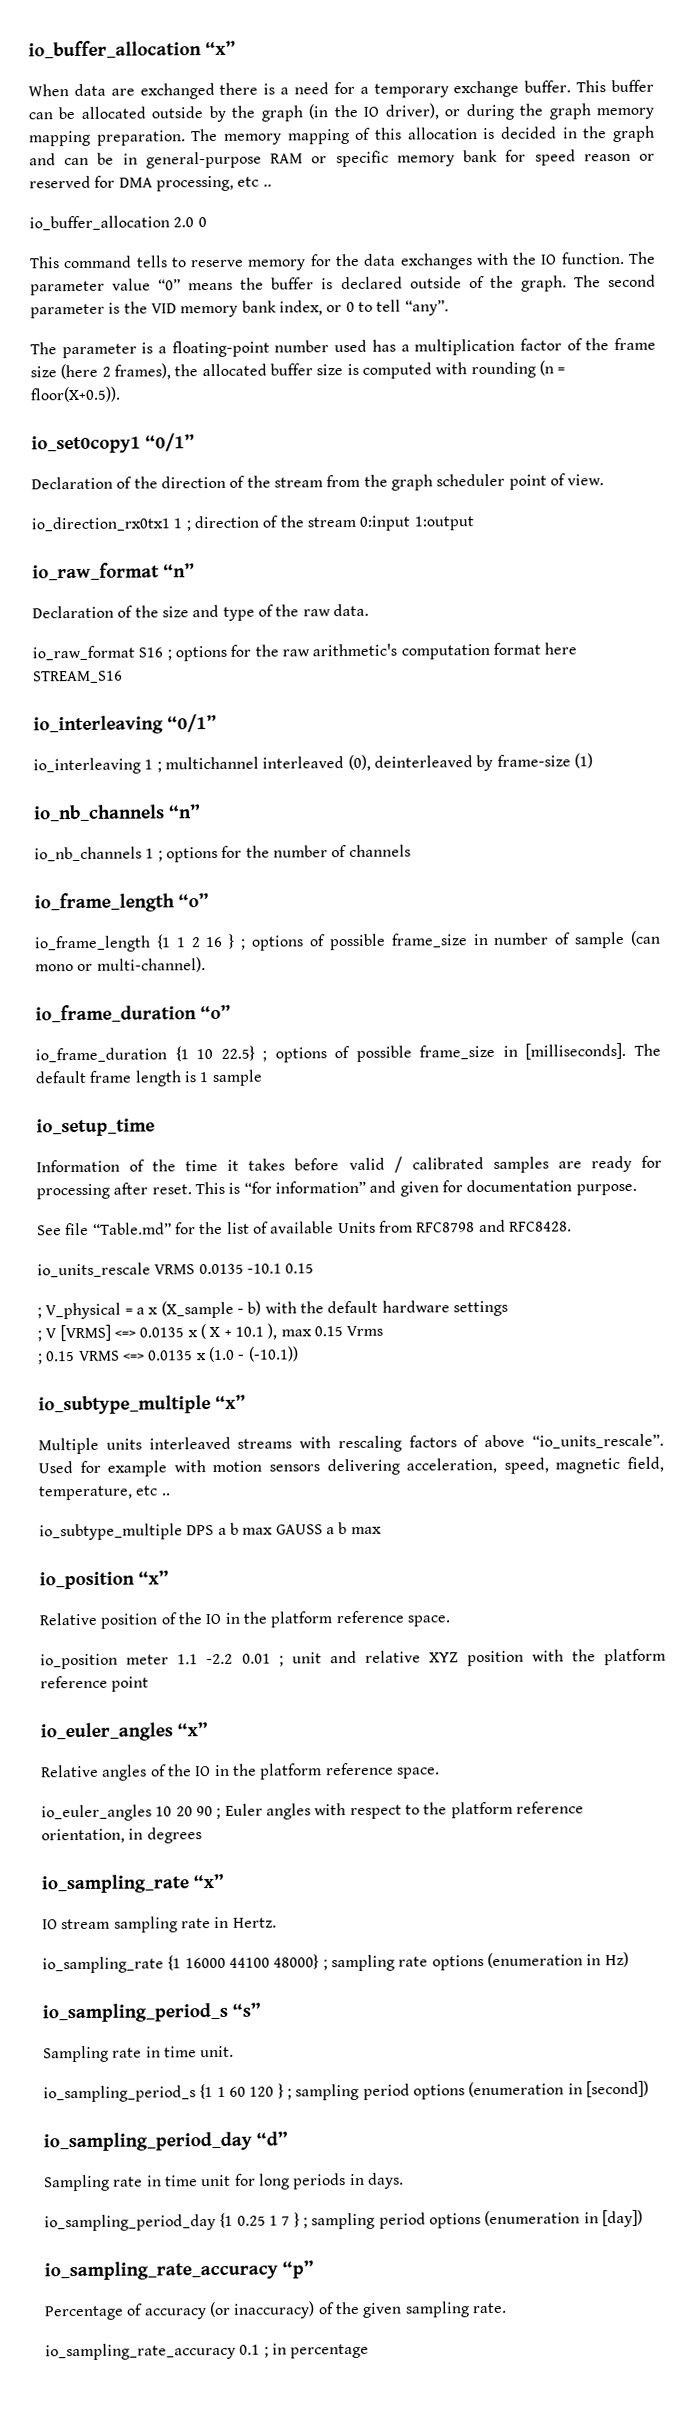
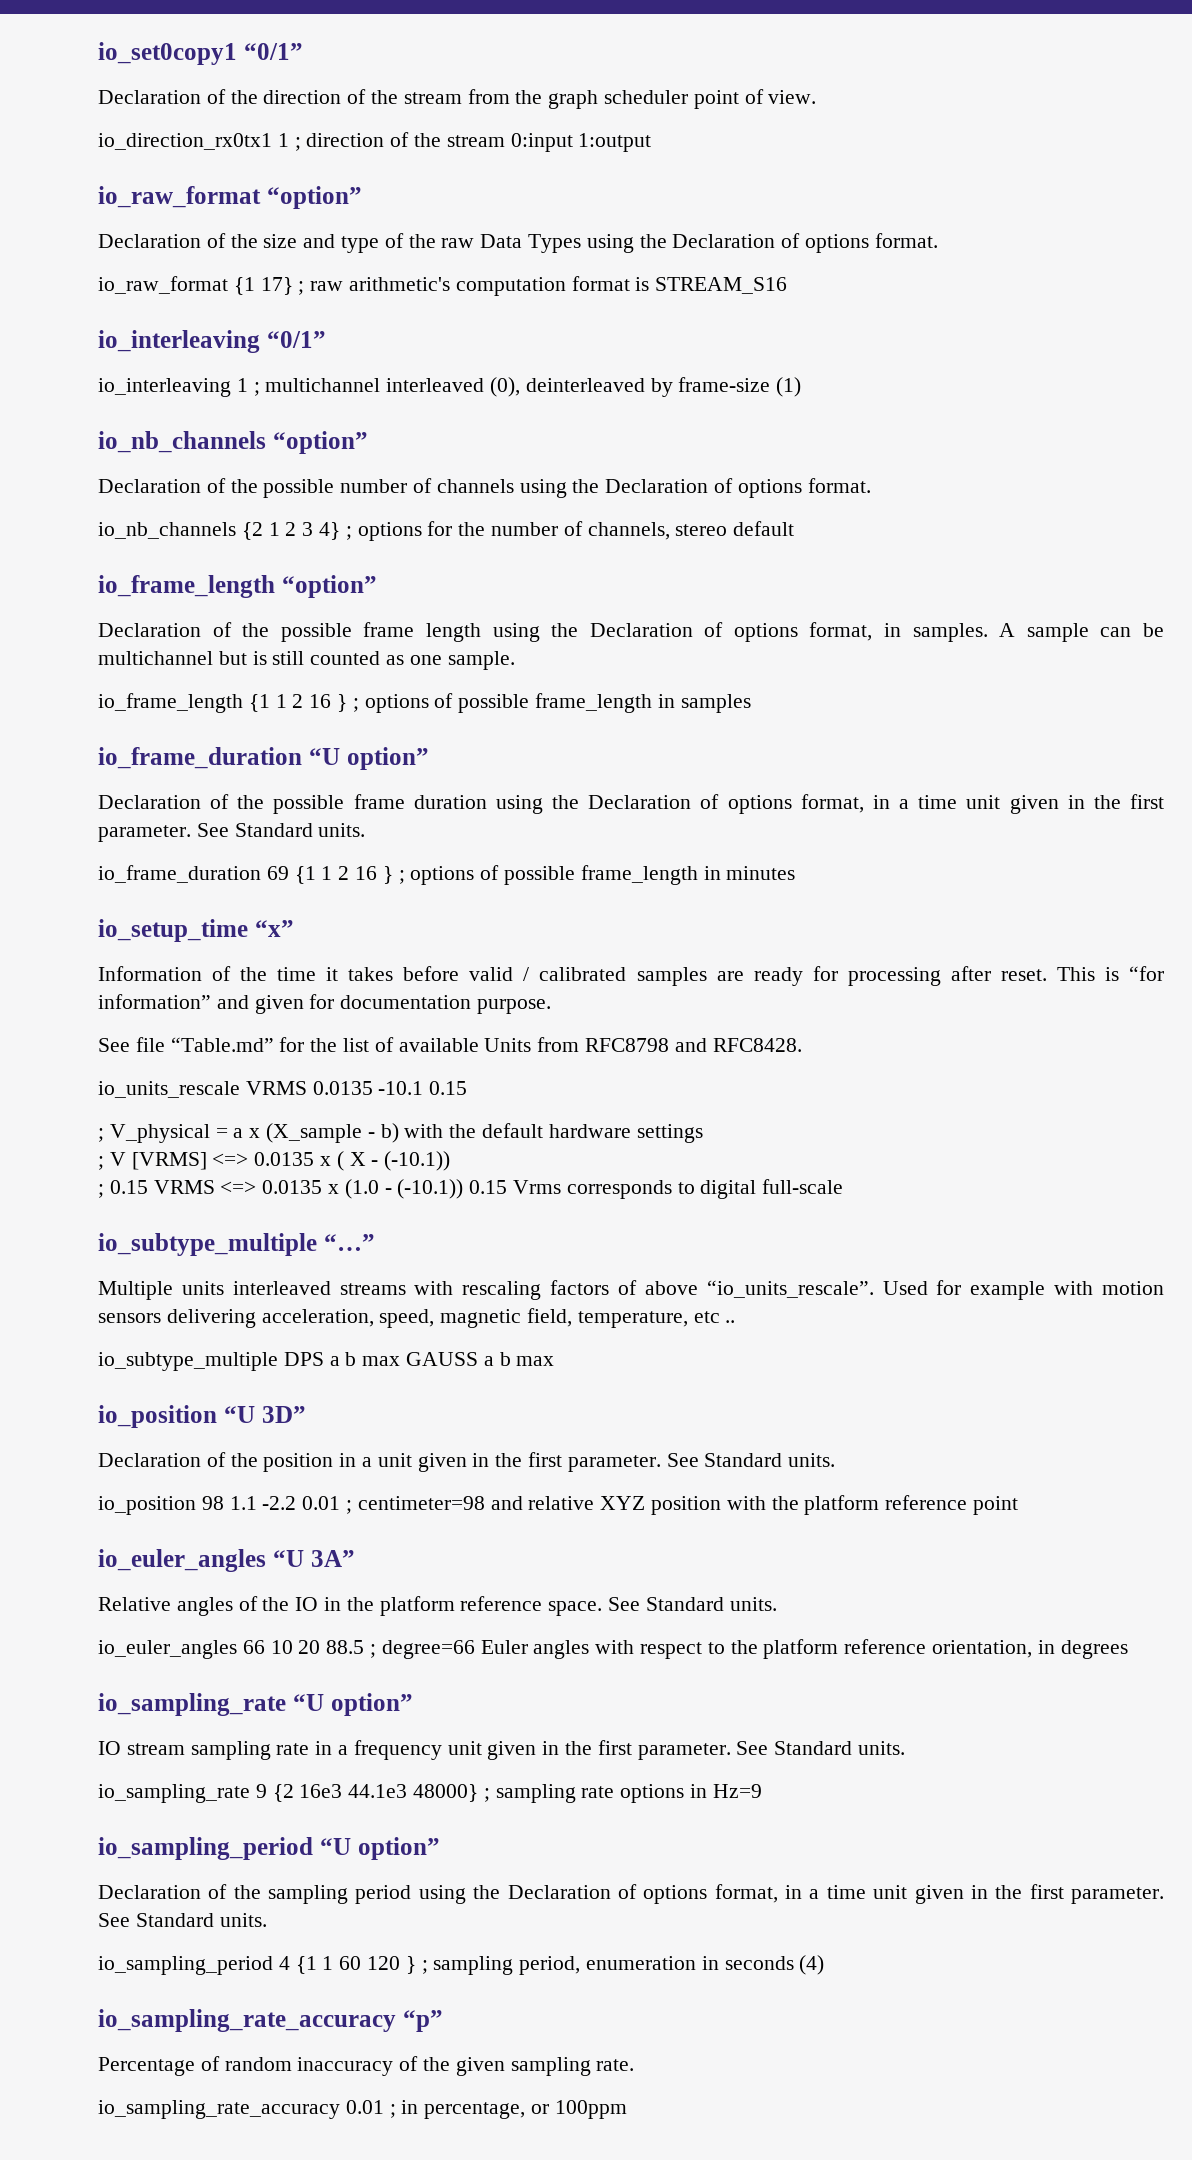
- io_buffer_allocation “x”
- When data are exchanged there is a need for a temporary exchange buffer. This buffer can be allocated outside by the graph (in the IO driver), or during the graph memory mapping preparation. The memory mapping of this allocation is decided in the graph and can be in general-purpose RAM or specific memory bank for speed reason or reserved for DMA processing, etc ..
- io_buffer_allocation 2.0 0
- This command tells to reserve memory for the data exchanges with the IO function. The parameter value “0” means the buffer is declared outside of the graph. The second parameter is the VID memory bank index, or 0 to tell “any”.
- The parameter is a floating-point number used has a multiplication factor of the frame size (here 2 frames), the allocated buffer size is computed with rounding (n = floor(X+0.5)).
- io_raw_format “n”
+ io_raw_format “option”
- Declaration of the size and type of the raw data.
- io_raw_format S16 ; options for the raw arithmetic's computation format here STREAM_S16
+ Declaration of the size and type of the raw Data Types using the Declaration of options format.
+ io_raw_format {1 17} ; raw arithmetic's computation format is STREAM_S16
- io_nb_channels “n”
- io_nb_channels 1 ; options for the number of channels
- io_frame_length “o”
+ io_nb_channels “option”
+ Declaration of the possible number of channels using the Declaration of options format.
+ io_nb_channels {2 1 2 3 4} ; options for the number of channels, stereo default
+ io_frame_length “option”
+ Declaration of the possible frame length using the Declaration of options format, in samples. A sample can be multichannel but is still counted as one sample.
- io_frame_length {1 1 2 16 } ; options of possible frame_size in number of sample (can mono or multi-channel).
- io_frame_duration “o”
- io_frame_duration {1 10 22.5} ; options of possible frame_size in [milliseconds]. The default frame length is 1 sample
+ io_frame_length {1 1 2 16 } ; options of possible frame_length in samples
+ io_frame_duration “U option”
+ Declaration of the possible frame duration using the Declaration of options format, in a time unit given in the first parameter. See Standard units.
+ io_frame_duration 69 {1 1 2 16 } ; options of possible frame_length in minutes
- io_setup_time
+ io_setup_time “x”
- ; V [VRMS] <=> 0.0135 x ( X + 10.1 ), max 0.15 Vrms
+ ; V [VRMS] <=> 0.0135 x ( X - (-10.1))
- ; 0.15 VRMS <=> 0.0135 x (1.0 - (-10.1))
- io_subtype_multiple “x”
+ ; 0.15 VRMS <=> 0.0135 x (1.0 - (-10.1)) 0.15 Vrms corresponds to digital full-scale
+ io_subtype_multiple “…”
- io_position “x”
- Relative position of the IO in the platform reference space.
- io_position meter 1.1 -2.2 0.01 ; unit and relative XYZ position with the platform reference point
+ io_position “U 3D”
+ Declaration of the position in a unit given in the first parameter. See Standard units.
+ io_position 98 1.1 -2.2 0.01 ; centimeter=98 and relative XYZ position with the platform reference point
- io_euler_angles “x”
+ io_euler_angles “U 3A”
- Relative angles of the IO in the platform reference space.
- io_euler_angles 10 20 90 ; Euler angles with respect to the platform reference orientation, in degrees
+ Relative angles of the IO in the platform reference space. See Standard units.
+ io_euler_angles 66 10 20 88.5 ; degree=66 Euler angles with respect to the platform reference orientation, in degrees
- io_sampling_rate “x”
+ io_sampling_rate “U option”
- IO stream sampling rate in Hertz.
- io_sampling_rate {1 16000 44100 48000} ; sampling rate options (enumeration in Hz)
- io_sampling_period_s “s”
- Sampling rate in time unit.
- io_sampling_period_s {1 1 60 120 } ; sampling period options (enumeration in [second])
- io_sampling_period_day “d”
- Sampling rate in time unit for long periods in days.
- io_sampling_period_day {1 0.25 1 7 } ; sampling period options (enumeration in [day])
+ IO stream sampling rate in a frequency unit given in the first parameter. See Standard units.
+ io_sampling_rate 9 {2 16e3 44.1e3 48000} ; sampling rate options in Hz=9
+ io_sampling_period “U option”
+ Declaration of the sampling period using the Declaration of options format, in a time unit given in the first parameter. See Standard units.
+ io_sampling_period 4 {1 1 60 120 } ; sampling period, enumeration in seconds (4)
- Percentage of accuracy (or inaccuracy) of the given sampling rate.
+ Percentage of random inaccuracy of the given sampling rate.
- io_sampling_rate_accuracy 0.1 ; in percentage
+ io_sampling_rate_accuracy 0.01 ; in percentage, or 100ppm

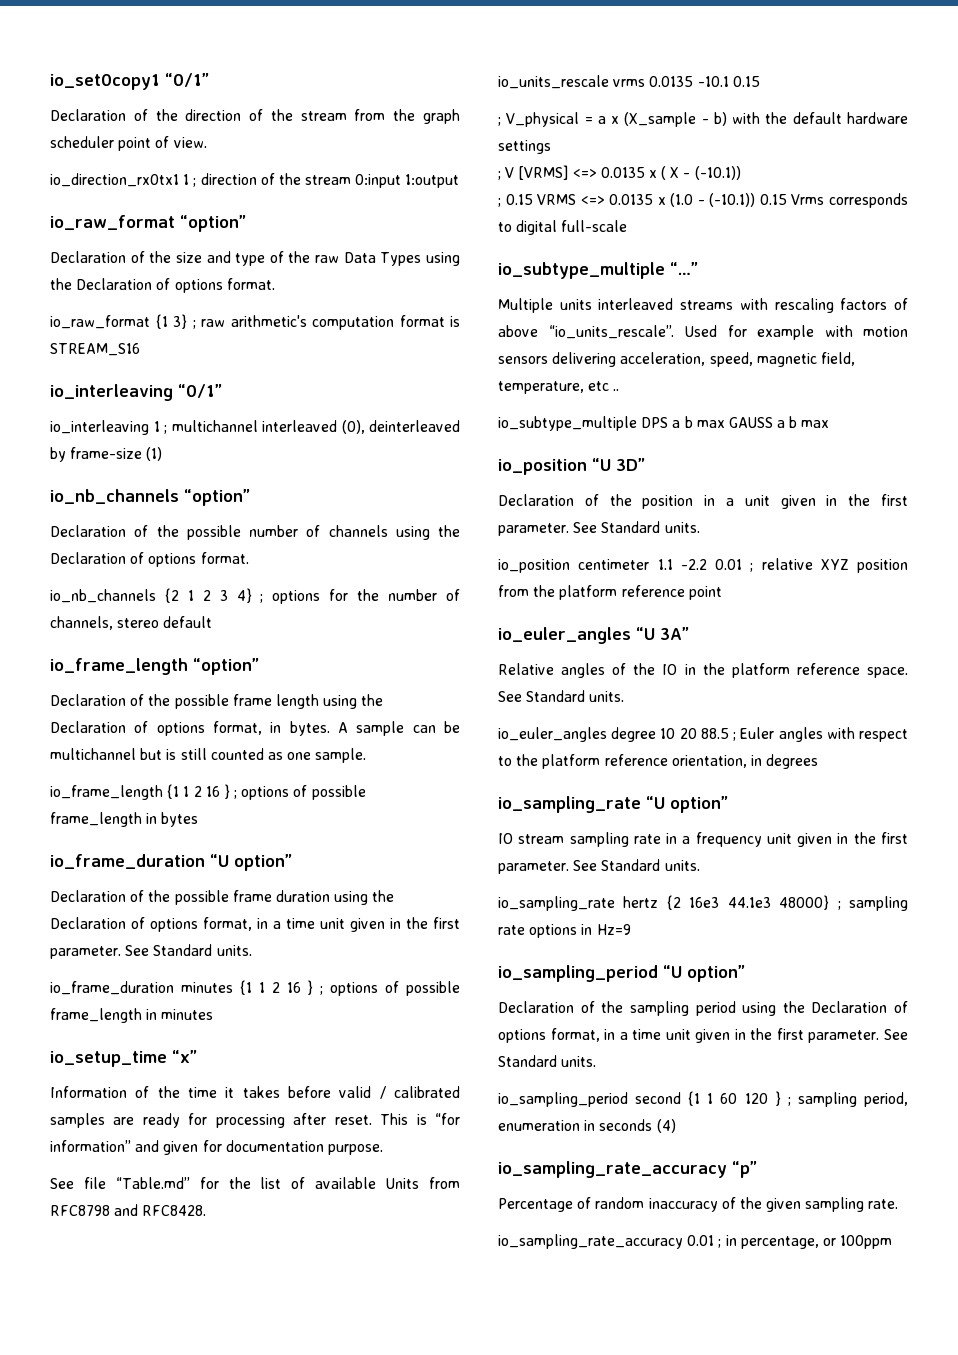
- io_raw_format {1 17} ; raw arithmetic's computation format is STREAM_S16
+ io_raw_format {1 3} ; raw arithmetic's computation format is STREAM_S16
- Declaration of the possible frame length using the Declaration of options format, in samples.
+ Declaration of the possible frame length using the Declaration of options format, in bytes.
- io_frame_length {1 1 2 16 } ; options of possible frame_length in samples
+ io_frame_length {1 1 2 16 } ; options of possible frame_length in bytes
- io_frame_duration 69 {1 1 2 16 } ; options of possible frame_length in minutes
+ io_frame_duration minutes {1 1 2 16 } ; options of possible frame_length in minutes
- io_units_rescale VRMS 0.0135 -10.1 0.15
+ io_units_rescale vrms 0.0135 -10.1 0.15
- io_position 98 1.1 -2.2 0.01 ; centimeter=98 and relative XYZ position with the platform reference point
+ io_position centimeter 1.1 -2.2 0.01 ; relative XYZ position from the platform reference point
- io_euler_angles 66 10 20 88.5 ; degree=66 Euler angles with respect to the platform reference orientation, in degrees
+ io_euler_angles degree 10 20 88.5 ; Euler angles with respect to the platform reference orientation, in degrees
- io_sampling_rate 9 {2 16e3 44.1e3 48000} ; sampling rate options in Hz=9
+ io_sampling_rate hertz {2 16e3 44.1e3 48000} ; sampling rate options in Hz=9
- io_sampling_period 4 {1 1 60 120 } ; sampling period, enumeration in seconds (4)
+ io_sampling_period second {1 1 60 120 } ; sampling period, enumeration in seconds (4)

